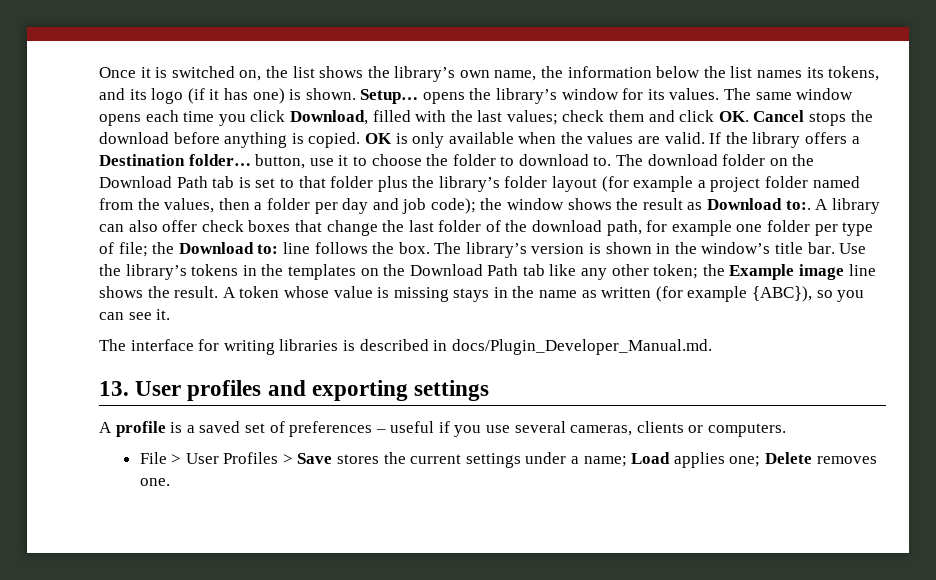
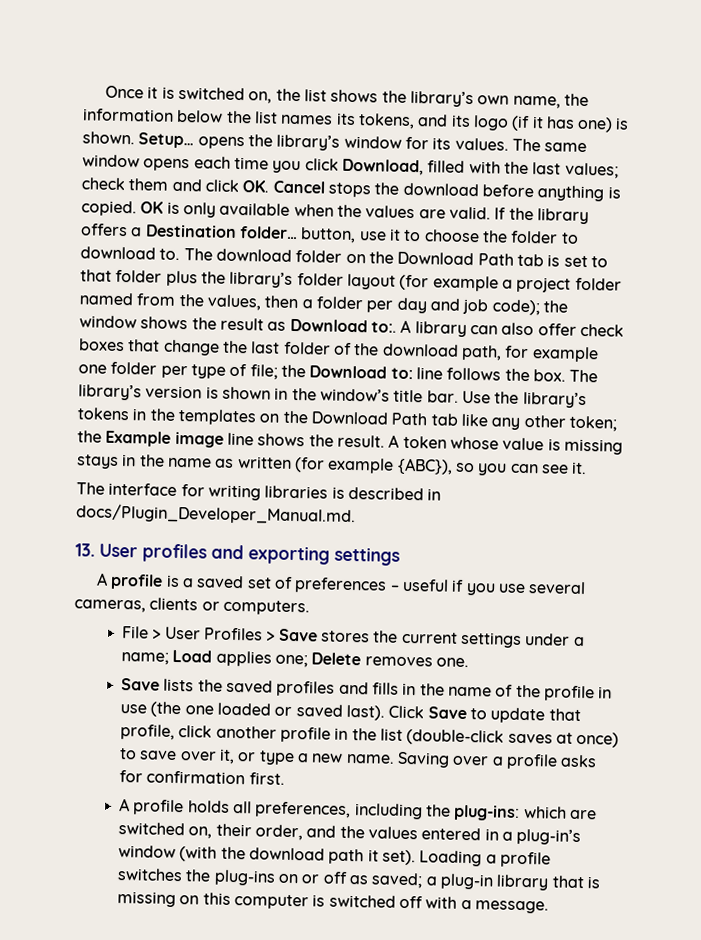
+ Save lists the saved profiles and fills in the name of the profile in use (the one loaded or saved last). Click Save to update that profile, click another profile in the list (double-click saves at once) to save over it, or type a new name. Saving over a profile asks for confirmation first.
+ A profile holds all preferences, including the plug-ins: which are switched on, their order, and the values entered in a plug-in’s window (with the download path it set). Loading a profile switches the plug-ins on or off as saved; a plug-in library that is missing on this computer is switched off with a message.

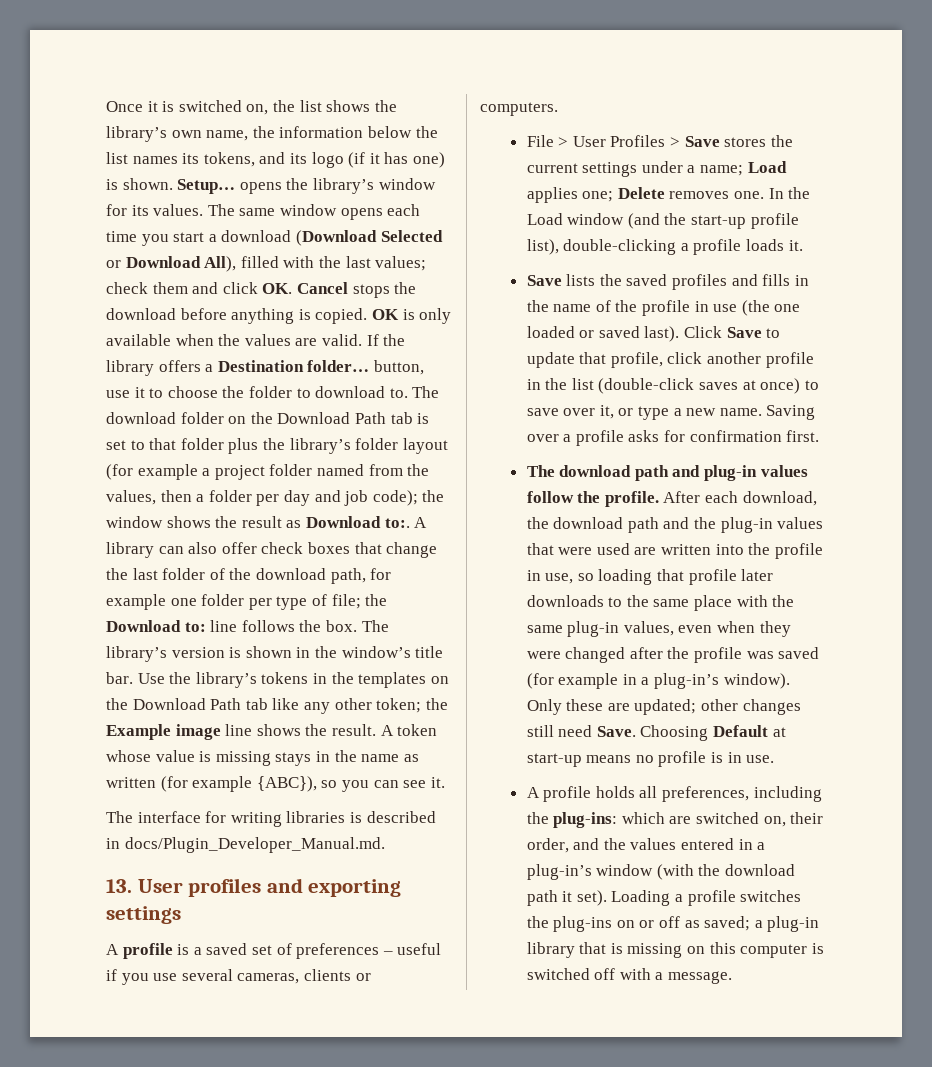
- The same window opens each time you click Download, filled with the last values; check them and click OK. Cancel stops the download before anything is copied.
+ The same window opens each time you start a download (Download Selected or Download All), filled with the last values; check them and click OK. Cancel stops the download before anything is copied.
+ In the Load window (and the start-up profile list), double-clicking a profile loads it.
+ The download path and plug-in values follow the profile. After each download, the download path and the plug-in values that were used are written into the profile in use, so loading that profile later downloads to the same place with the same plug-in values, even when they were changed after the profile was saved (for example in a plug-in’s window). Only these are updated; other changes still need Save. Choosing Default at start-up means no profile is in use.

